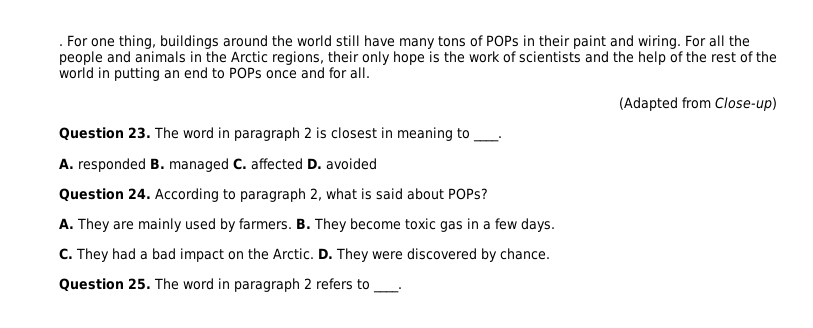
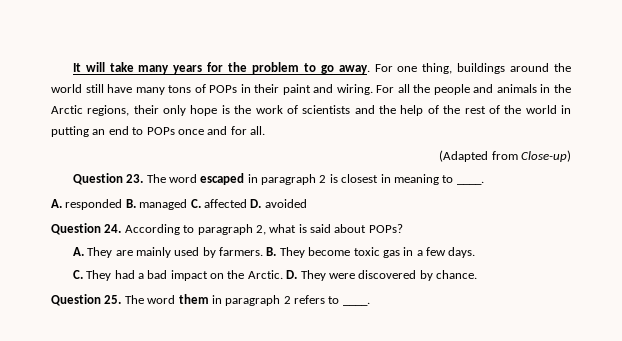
- .
+ It will take many years for the problem to go away.
- Question 23. The word in paragraph 2 is closest in meaning to ____.
+ Question 23. The word escaped in paragraph 2 is closest in meaning to ____.
- Question 25. The word in paragraph 2 refers to ____.
+ Question 25. The word them in paragraph 2 refers to ____.

